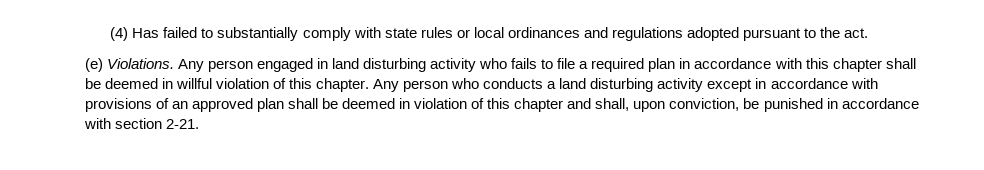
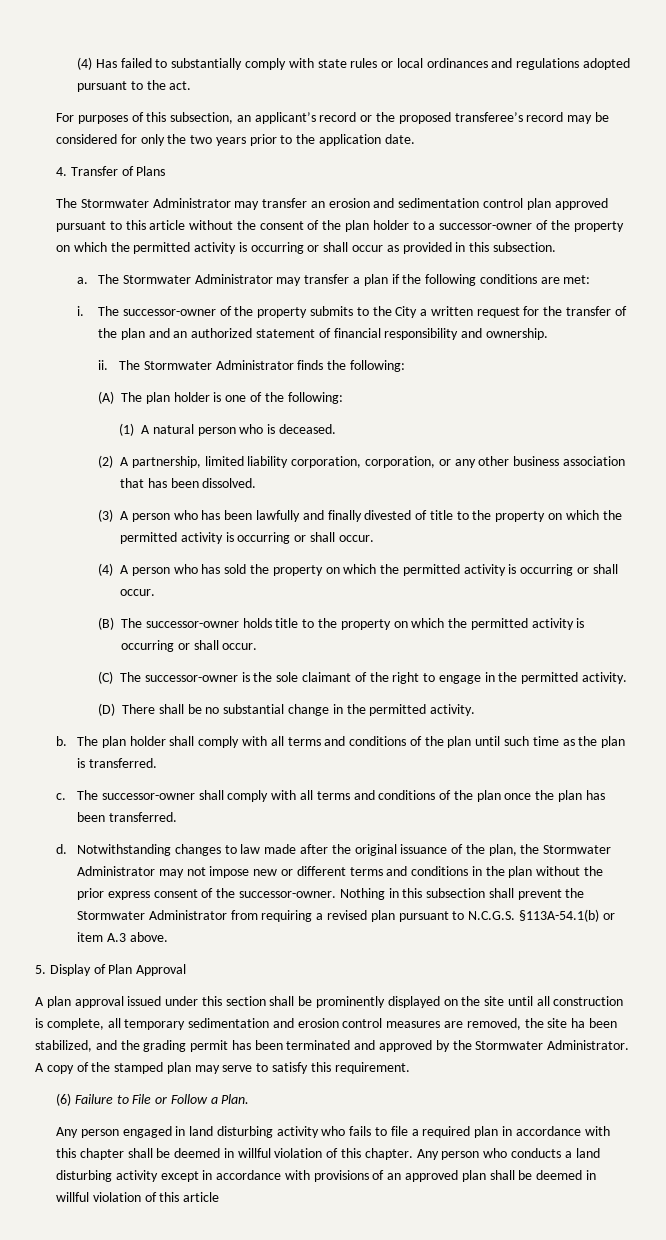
- (e) Violations. Any person engaged in land disturbing activity who fails to file a required plan in accordance with this chapter shall be deemed in willful violation of this chapter.
+ For purposes of this subsection, an applicant’s record or the proposed transferee’s record may be considered for only the two years prior to the application date.
+ 4. Transfer of Plans
+ The Stormwater Administrator may transfer an erosion and sedimentation control plan approved pursuant to this article without the consent of the plan holder to a successor-owner of the property on which the permitted activity is occurring or shall occur as provided in this subsection.
+ a. The Stormwater Administrator may transfer a plan if the following conditions are met:
+ i. The successor-owner of the property submits to the City a written request for the transfer of the plan and an authorized statement of financial responsibility and ownership.
+ ii. The Stormwater Administrator finds the following:
+ (A) The plan holder is one of the following:
+ (1) A natural person who is deceased.
+ (2) A partnership, limited liability corporation, corporation, or any other business association that has been dissolved.
+ (3) A person who has been lawfully and finally divested of title to the property on which the permitted activity is occurring or shall occur.
+ (4) A person who has sold the property on which the permitted activity is occurring or shall occur.
+ (B) The successor-owner holds title to the property on which the permitted activity is occurring or shall occur.
+ (C) The successor-owner is the sole claimant of the right to engage in the permitted activity.
+ (D) There shall be no substantial change in the permitted activity.
+ b. The plan holder shall comply with all terms and conditions of the plan until such time as the plan is transferred.
+ c. The successor-owner shall comply with all terms and conditions of the plan once the plan has been transferred.
+ d. Notwithstanding changes to law made after the original issuance of the plan, the Stormwater Administrator may not impose new or different terms and conditions in the plan without the prior express consent of the successor-owner. Nothing in this subsection shall prevent the Stormwater Administrator from requiring a revised plan pursuant to N.C.G.S. §113A-54.1(b) or item A.3 above.
+ 5. Display of Plan Approval
+ A plan approval issued under this section shall be prominently displayed on the site until all construction is complete, all temporary sedimentation and erosion control measures are removed, the site ha been stabilized, and the grading permit has been terminated and approved by the Stormwater Administrator. A copy of the stamped plan may serve to satisfy this requirement.
+ (6) Failure to File or Follow a Plan.
+ Any person engaged in land disturbing activity who fails to file a required plan in accordance with this chapter shall be deemed in willful violation of this chapter.
- Any person who conducts a land disturbing activity except in accordance with provisions of an approved plan shall be deemed in violation of this chapter and shall, upon conviction, be punished in accordance with section 2-21.
+ Any person who conducts a land disturbing activity except in accordance with provisions of an approved plan shall be deemed in willful violation of this article

